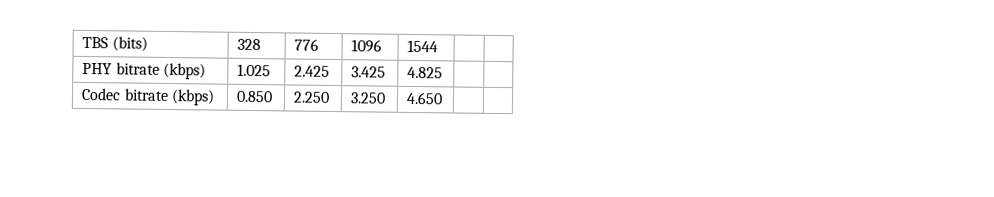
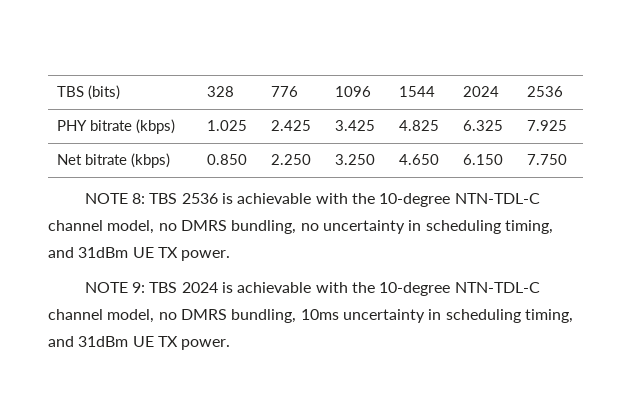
- TBS (bits) | 328 | 776 | 1096 | 1544 | |
+ TBS (bits) | 328 | 776 | 1096 | 1544 | 2024 | 2536
- PHY bitrate (kbps) | 1.025 | 2.425 | 3.425 | 4.825 | |
- Codec bitrate (kbps) | 0.850 | 2.250 | 3.250 | 4.650 | |
+ PHY bitrate (kbps) | 1.025 | 2.425 | 3.425 | 4.825 | 6.325 | 7.925
+ Net bitrate (kbps) | 0.850 | 2.250 | 3.250 | 4.650 | 6.150 | 7.750
+ NOTE 8: TBS 2536 is achievable with the 10-degree NTN-TDL-C channel model, no DMRS bundling, no uncertainty in scheduling timing, and 31dBm UE TX power.
+ NOTE 9: TBS 2024 is achievable with the 10-degree NTN-TDL-C channel model, no DMRS bundling, 10ms uncertainty in scheduling timing, and 31dBm UE TX power.

